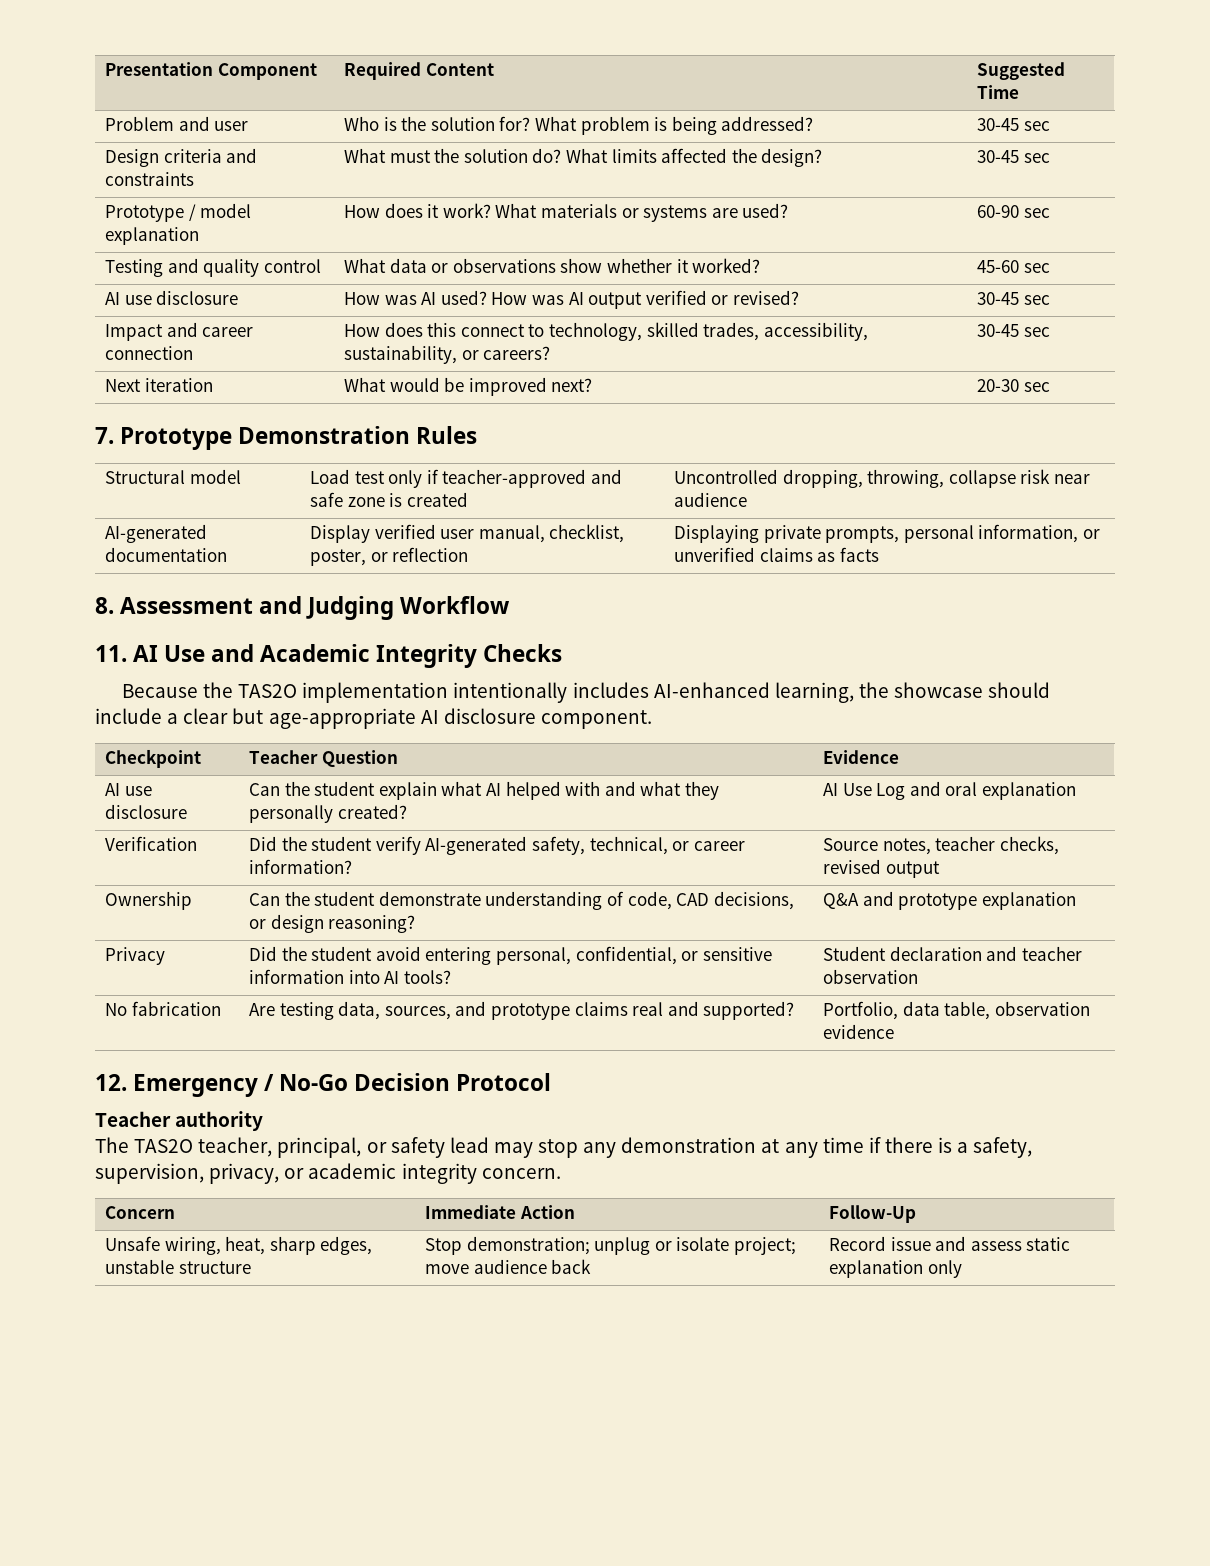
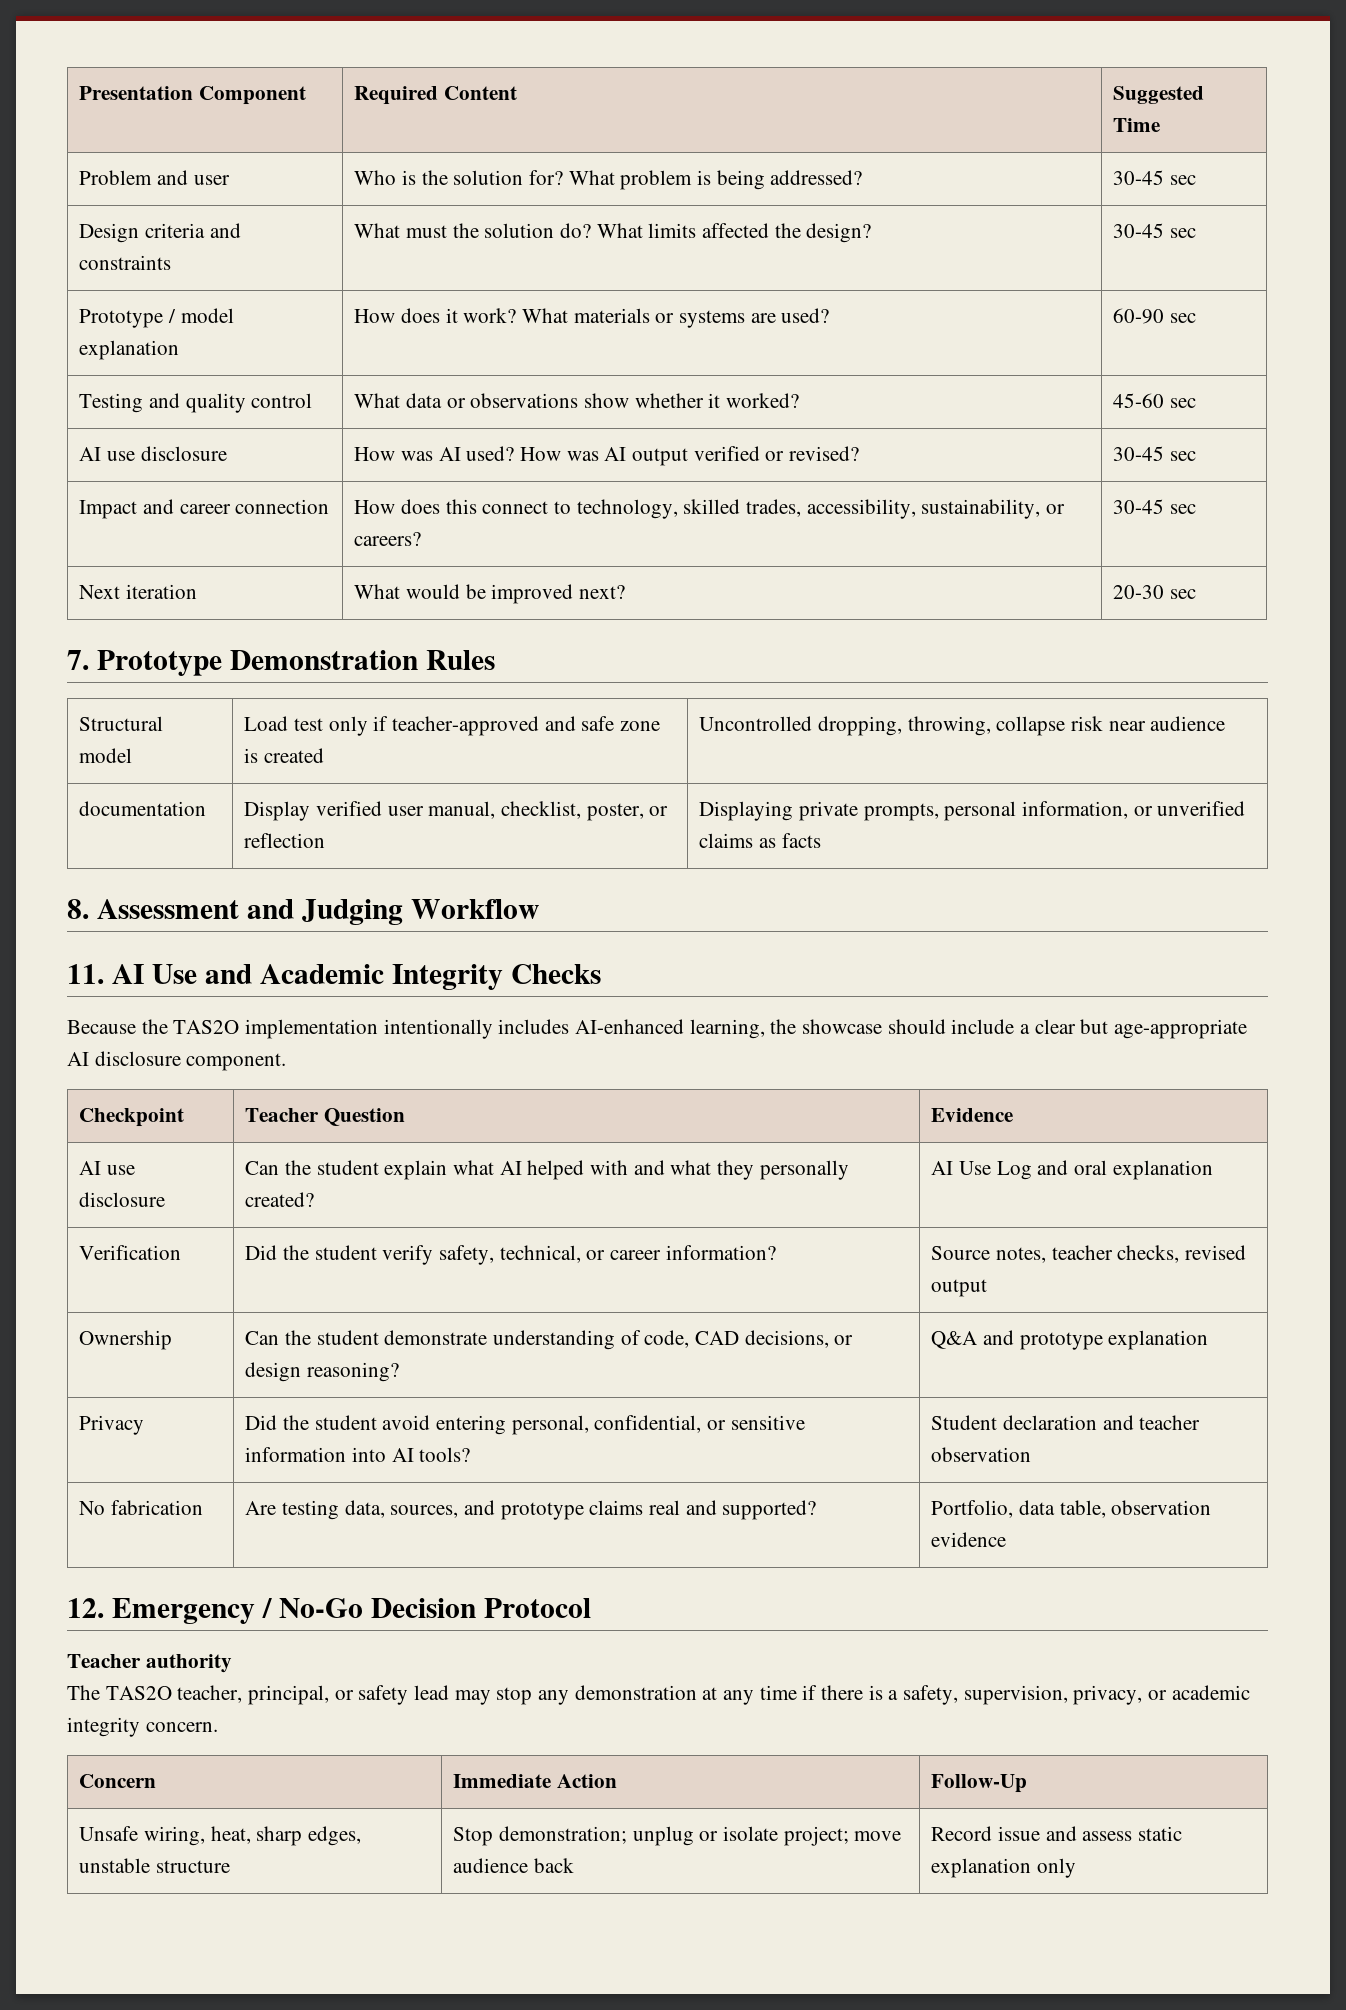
- AI-generated documentation | Display verified user manual, checklist, poster, or reflection | Displaying private prompts, personal information, or unverified claims as facts
+ documentation | Display verified user manual, checklist, poster, or reflection | Displaying private prompts, personal information, or unverified claims as facts
- Verification | Did the student verify AI-generated safety, technical, or career information? | Source notes, teacher checks, revised output
+ Verification | Did the student verify safety, technical, or career information? | Source notes, teacher checks, revised output

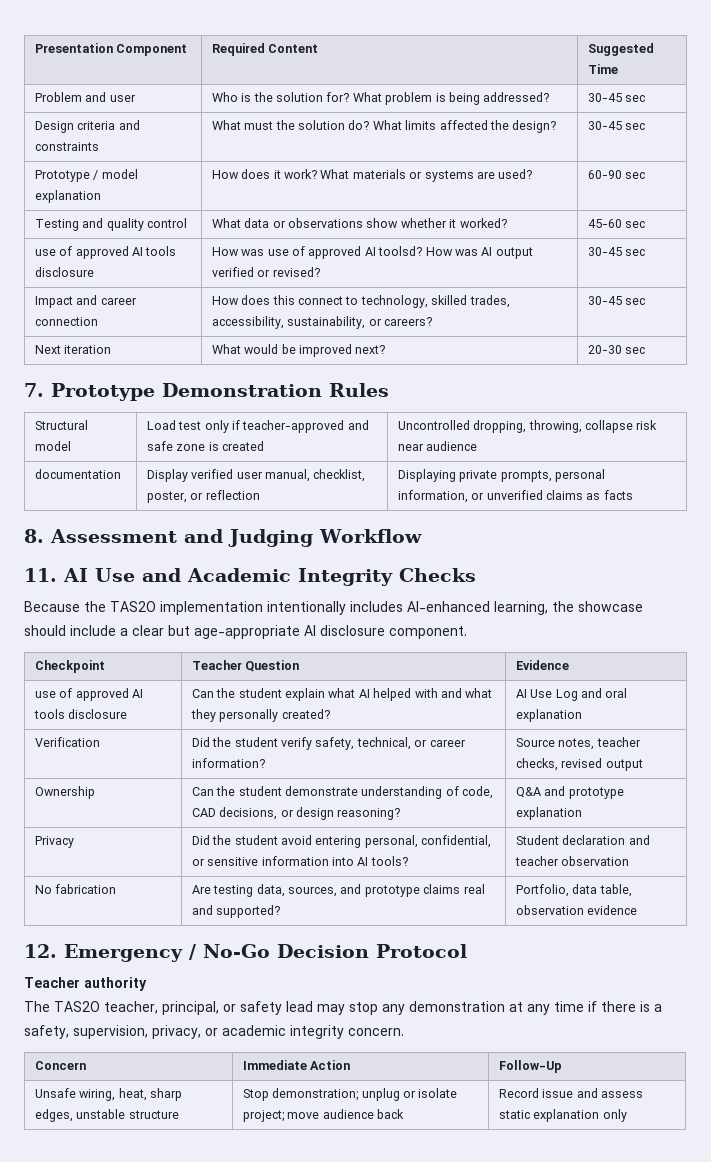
- AI use disclosure | How was AI used? How was AI output verified or revised? | 30-45 sec
+ use of approved AI tools disclosure | How was use of approved AI toolsd? How was AI output verified or revised? | 30-45 sec
- AI use disclosure | Can the student explain what AI helped with and what they personally created? | AI Use Log and oral explanation
+ use of approved AI tools disclosure | Can the student explain what AI helped with and what they personally created? | AI Use Log and oral explanation

